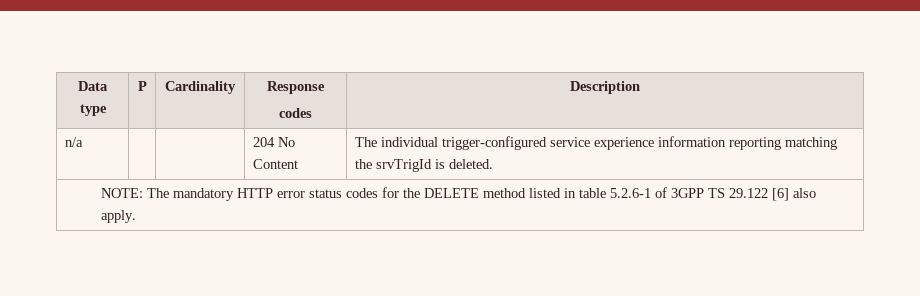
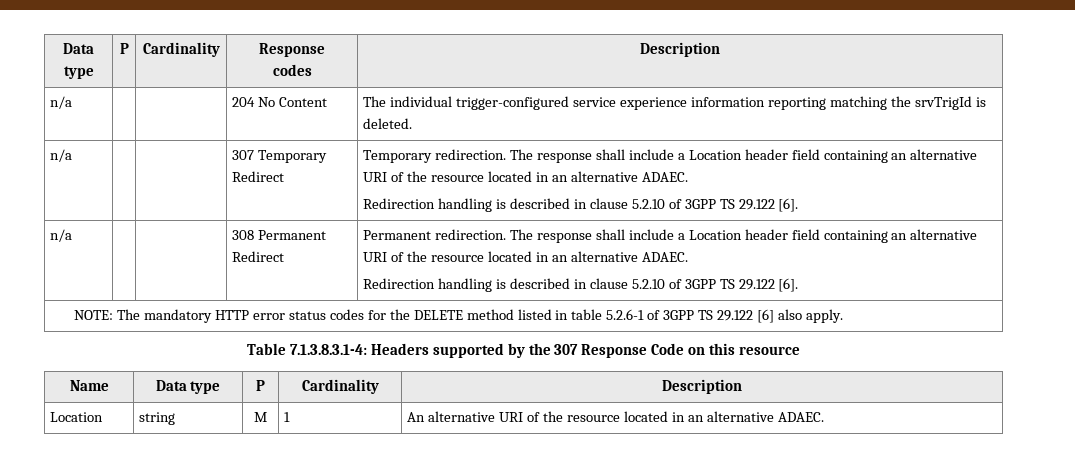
+ n/a | | | 307 Temporary Redirect | Temporary redirection. The response shall include a Location header field containing an alternative URI of the resource located in an alternative ADAEC.
+ Redirection handling is described in clause 5.2.10 of 3GPP TS 29.122 [6].
+ n/a | | | 308 Permanent Redirect | Permanent redirection. The response shall include a Location header field containing an alternative URI of the resource located in an alternative ADAEC.
+ Redirection handling is described in clause 5.2.10 of 3GPP TS 29.122 [6].
+ Table 7.1.3.8.3.1-4: Headers supported by the 307 Response Code on this resource
+ Name | Data type | P | Cardinality | Description
+ Location | string | M | 1 | An alternative URI of the resource located in an alternative ADAEC.

